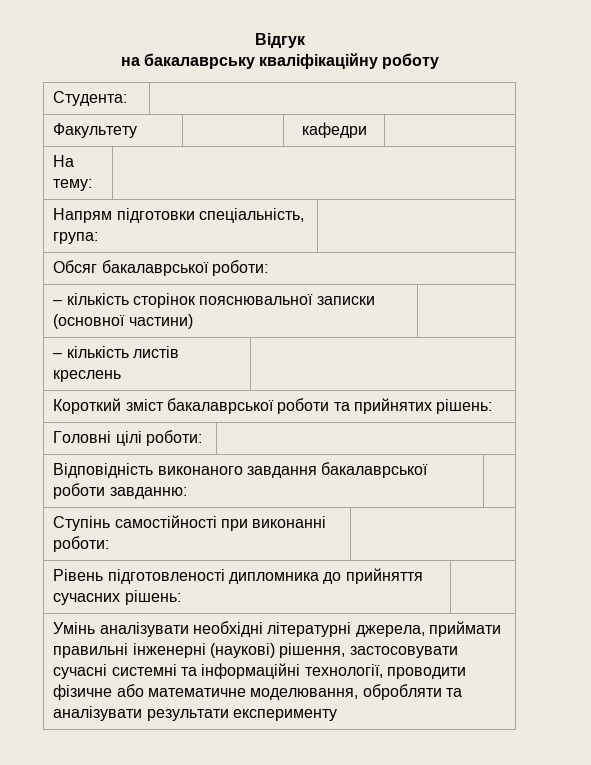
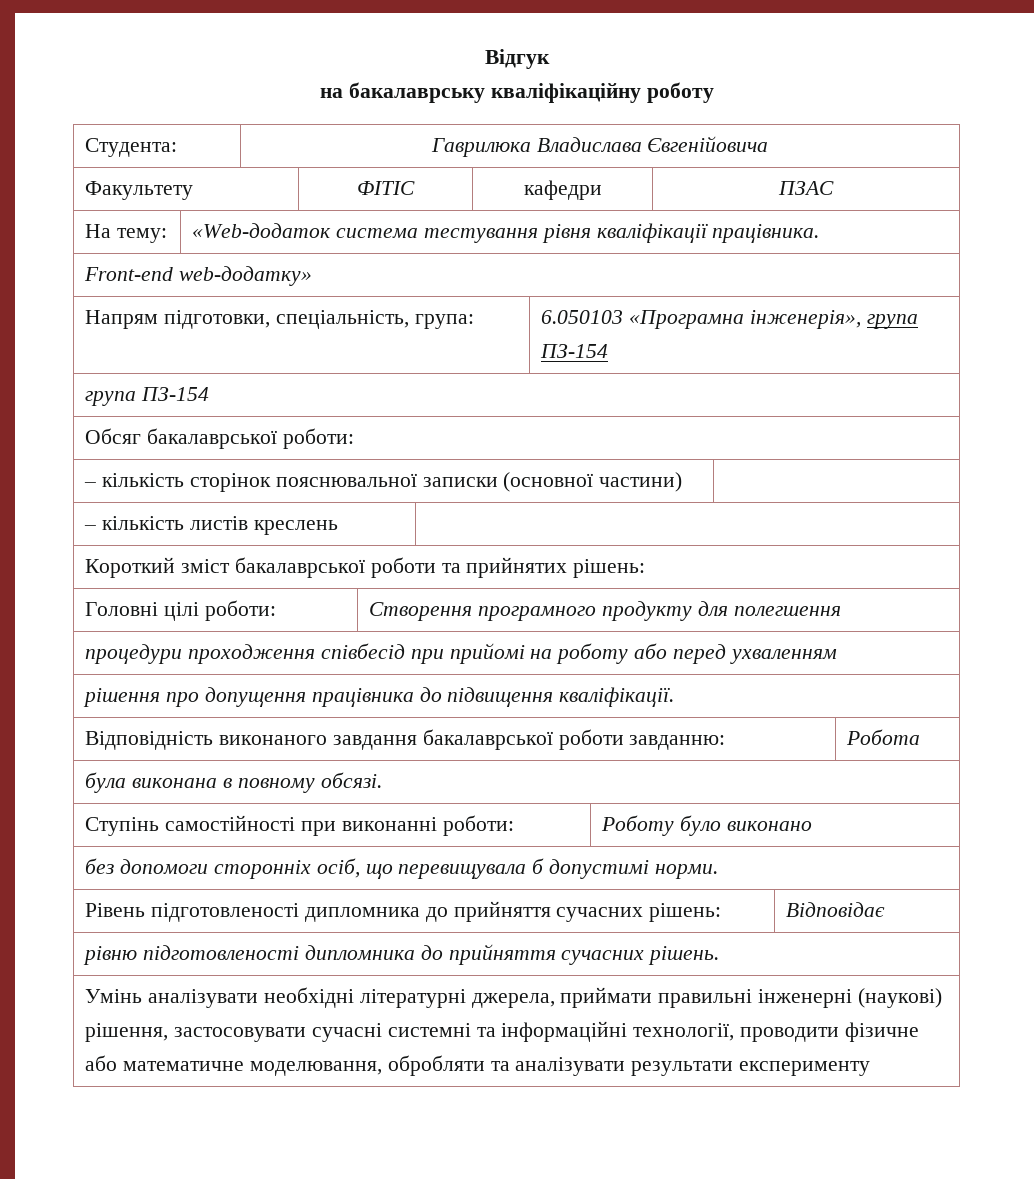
- Студента: |
+ Студента: | Гаврилюка Владислава Євгенійовича
- Факультету | | кафедри |
+ Факультету | ФІТІС | кафедри | ПЗАС
- На тему: |
+ На тему: | «Web-додаток система тестування рівня кваліфікації працівника.
+ Front-end web-додатку»
- Напрям підготовки спеціальність, група: |
+ Напрям підготовки, спеціальність, група: | 6.050103 «Програмна інженерія», група ПЗ-154
+ група ПЗ-154
- Головні цілі роботи: |
+ Головні цілі роботи: | Створення програмного продукту для полегшення
+ процедури проходження співбесід при прийомі на роботу або перед ухваленням
+ рішення про допущення працівника до підвищення кваліфікації.
- Відповідність виконаного завдання бакалаврської роботи завданню: |
+ Відповідність виконаного завдання бакалаврської роботи завданню: | Робота
+ була виконана в повному обсязі.
- Ступінь самостійності при виконанні роботи: |
+ Ступінь самостійності при виконанні роботи: | Роботу було виконано
+ без допомоги сторонніх осіб, що перевищувала б допустимі норми.
- Рівень підготовленості дипломника до прийняття сучасних рішень: |
+ Рівень підготовленості дипломника до прийняття сучасних рішень: | Відповідає
+ рівню підготовленості дипломника до прийняття сучасних рішень.

